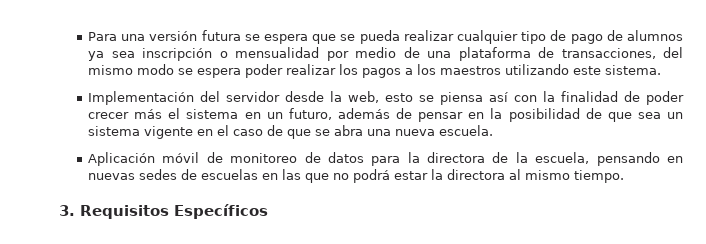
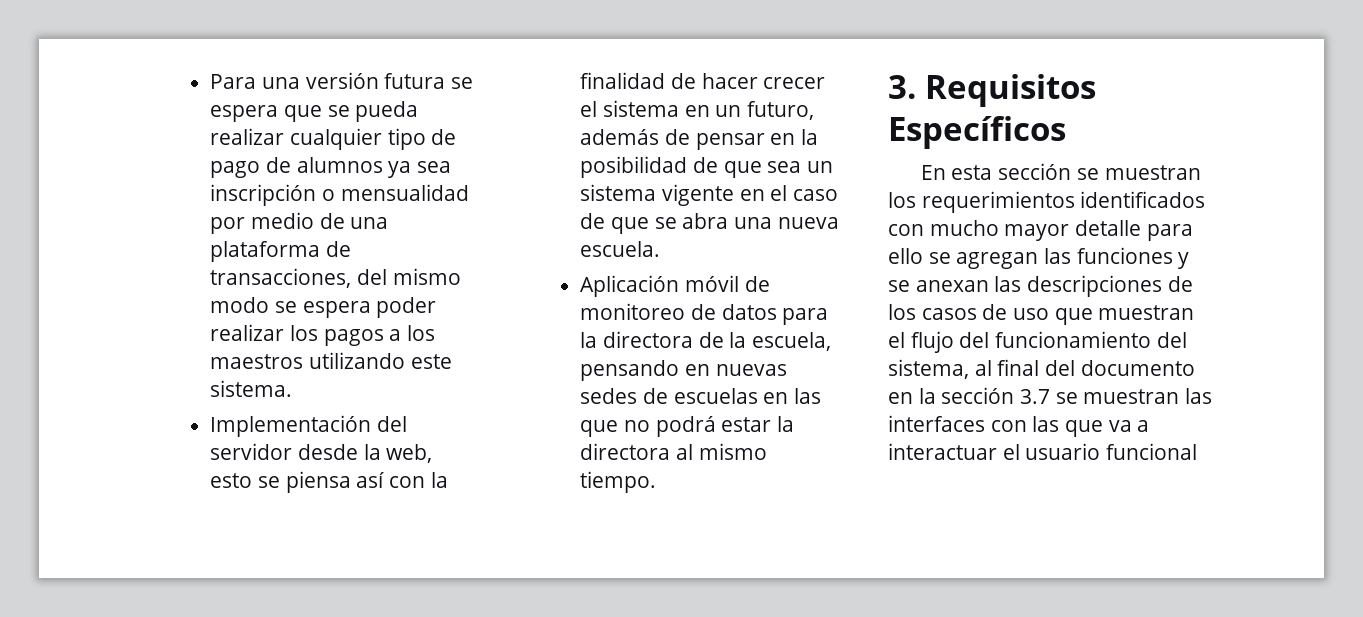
- Implementación del servidor desde la web, esto se piensa así con la finalidad de poder crecer más el sistema en un futuro, además de pensar en la posibilidad de que sea un sistema vigente en el caso de que se abra una nueva escuela.
+ Implementación del servidor desde la web, esto se piensa así con la finalidad de hacer crecer el sistema en un futuro, además de pensar en la posibilidad de que sea un sistema vigente en el caso de que se abra una nueva escuela.
+ En esta sección se muestran los requerimientos identificados con mucho mayor detalle para ello se agregan las funciones y se anexan las descripciones de los casos de uso que muestran el flujo del funcionamiento del sistema, al final del documento en la sección 3.7 se muestran las interfaces con las que va a interactuar el usuario funcional

